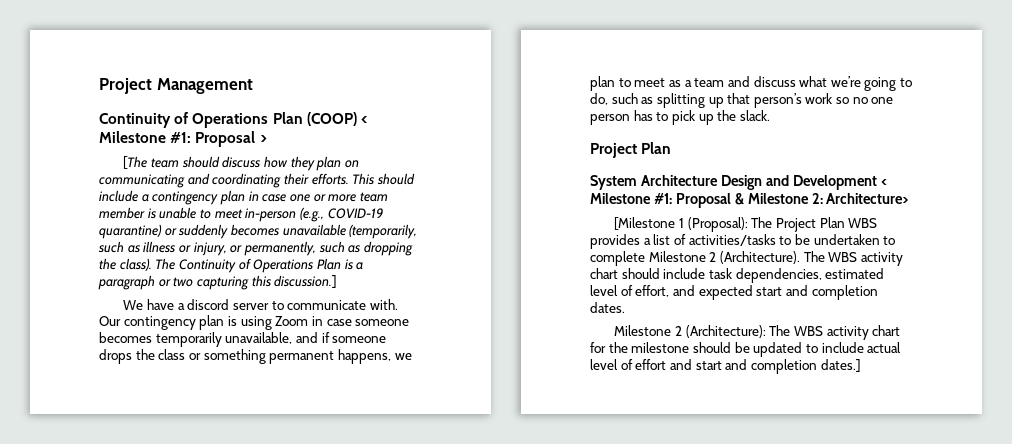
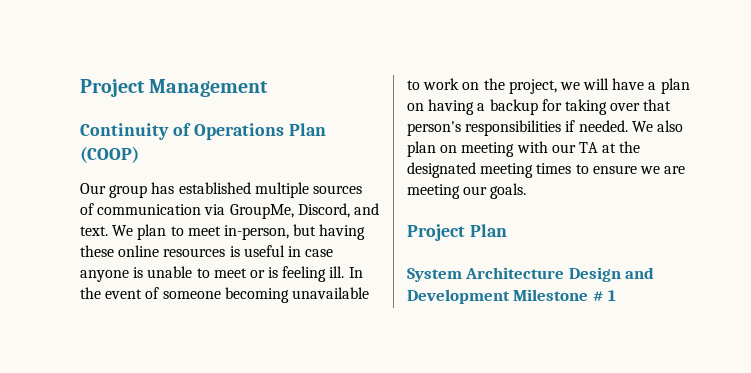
- Continuity of Operations Plan (COOP) < Milestone #1: Proposal >
- [The team should discuss how they plan on communicating and coordinating their efforts. This should include a contingency plan in case one or more team member is unable to meet in-person (e.g., COVID-19 quarantine) or suddenly becomes unavailable (temporarily, such as illness or injury, or permanently, such as dropping the class). The Continuity of Operations Plan is a paragraph or two capturing this discussion.]
- We have a discord server to communicate with. Our contingency plan is using Zoom in case someone becomes temporarily unavailable, and if someone drops the class or something permanent happens, we plan to meet as a team and discuss what we’re going to do, such as splitting up that person’s work so no one person has to pick up the slack.
+ Continuity of Operations Plan (COOP)
+ Our group has established multiple sources of communication via GroupMe, Discord, and text. We plan to meet in-person, but having these online resources is useful in case anyone is unable to meet or is feeling ill. In the event of someone becoming unavailable to work on the project, we will have a plan on having a backup for taking over that person's responsibilities if needed. We also plan on meeting with our TA at the designated meeting times to ensure we are meeting our goals.
- System Architecture Design and Development < Milestone #1: Proposal & Milestone 2: Architecture>
- [Milestone 1 (Proposal): The Project Plan WBS provides a list of activities/tasks to be undertaken to complete Milestone 2 (Architecture). The WBS activity chart should include task dependencies, estimated level of effort, and expected start and completion dates.
- Milestone 2 (Architecture): The WBS activity chart for the milestone should be updated to include actual level of effort and start and completion dates.]
+ System Architecture Design and Development Milestone # 1

